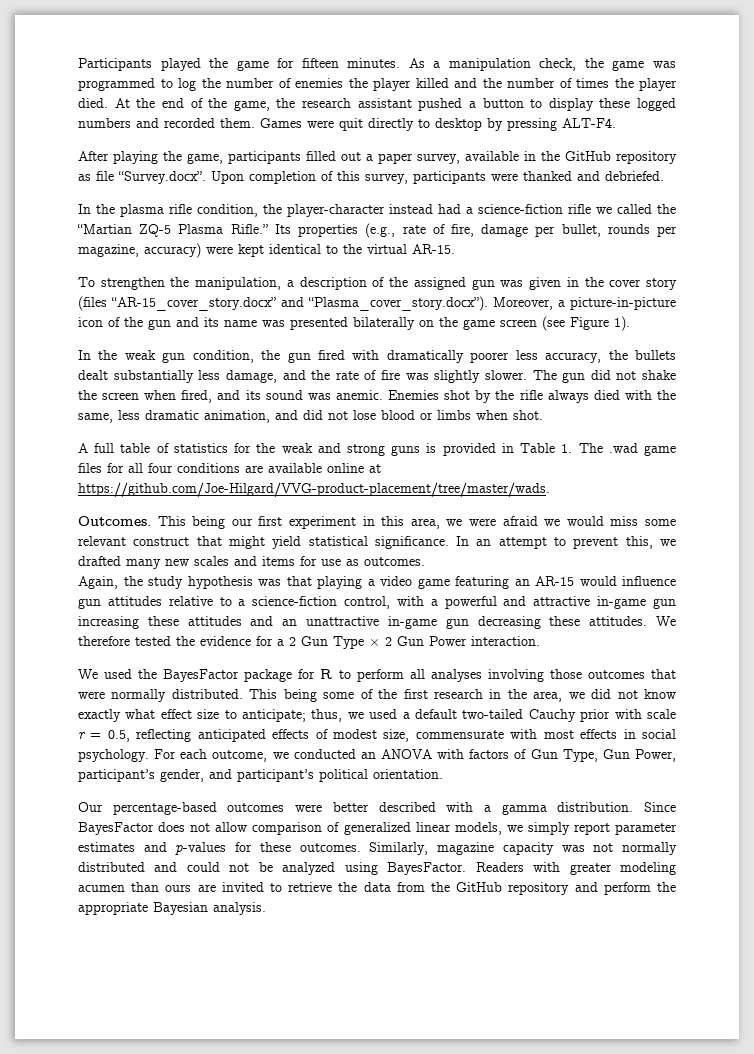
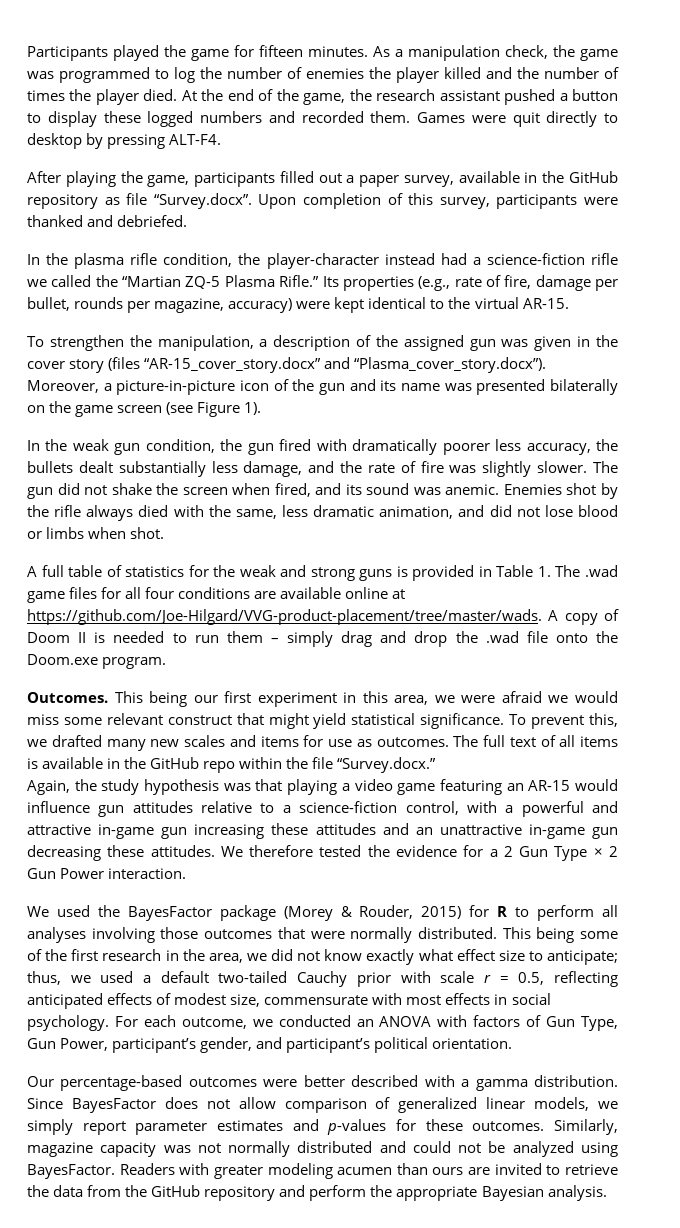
- A full table of statistics for the weak and strong guns is provided in Table 1. The .wad game files for all four conditions are available online at https://github.com/Joe-Hilgard/VVG-product-placement/tree/master/wads.
+ A full table of statistics for the weak and strong guns is provided in Table 1. The .wad game files for all four conditions are available online at https://github.com/Joe-Hilgard/VVG-product-placement/tree/master/wads. A copy of Doom II is needed to run them – simply drag and drop the .wad file onto the Doom.exe program.
- In an attempt to prevent this, we drafted many new scales and items for use as outcomes.
+ To prevent this, we drafted many new scales and items for use as outcomes. The full text of all items is available in the GitHub repo within the file “Survey.docx.”
- We used the BayesFactor package for R to perform all analyses involving those outcomes that were normally distributed.
+ We used the BayesFactor package (Morey & Rouder, 2015) for R to perform all analyses involving those outcomes that were normally distributed.

